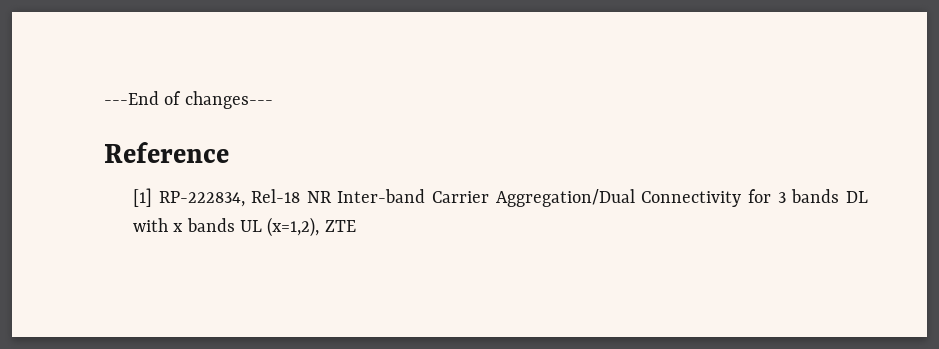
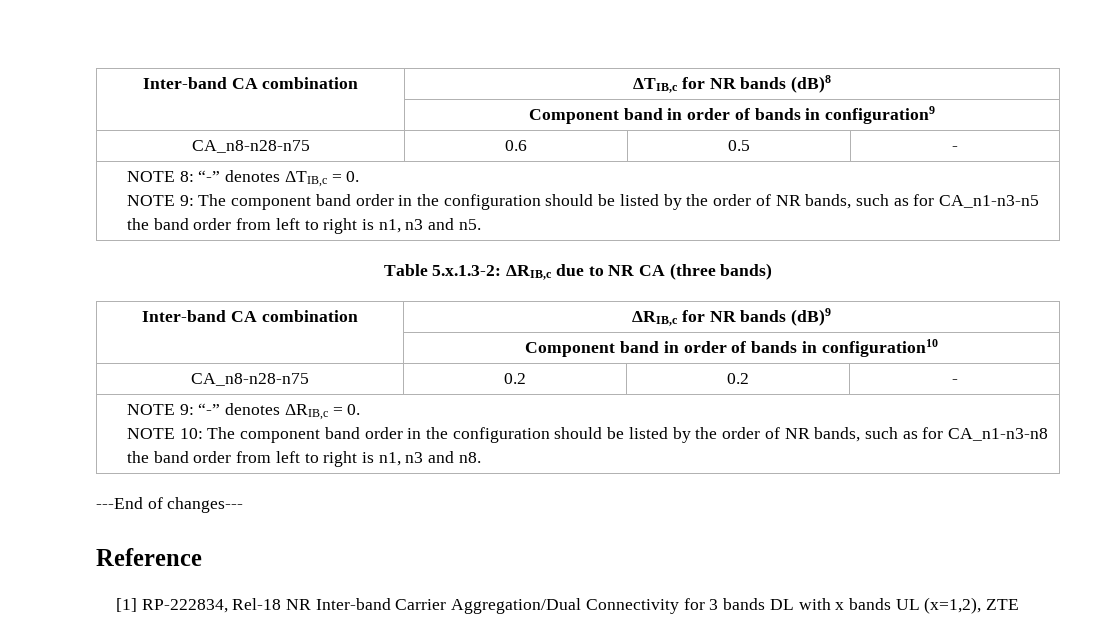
+ Inter-band CA combination | ΔTIB,c for NR bands (dB)8
+ | Component band in order of bands in configuration9
+ CA_n8-n28-n75 | 0.6 | 0.5 | -
+ NOTE 8: “-” denotes ΔTIB,c = 0.
+ NOTE 9: The component band order in the configuration should be listed by the order of NR bands, such as for CA_n1-n3-n5 the band order from left to right is n1, n3 and n5.
+ Table 5.x.1.3-2: ΔRIB,c due to NR CA (three bands)
+ Inter-band CA combination | ΔRIB,c for NR bands (dB)9
+ | Component band in order of bands in configuration10
+ CA_n8-n28-n75 | 0.2 | 0.2 | -
+ NOTE 9: “-” denotes ΔRIB,c = 0.
+ NOTE 10: The component band order in the configuration should be listed by the order of NR bands, such as for CA_n1-n3-n8 the band order from left to right is n1, n3 and n8.

